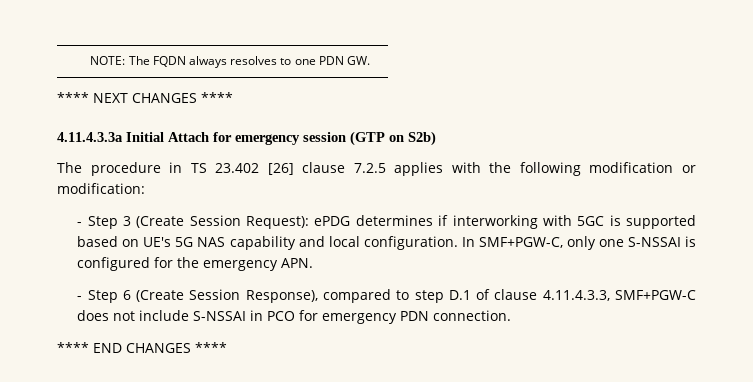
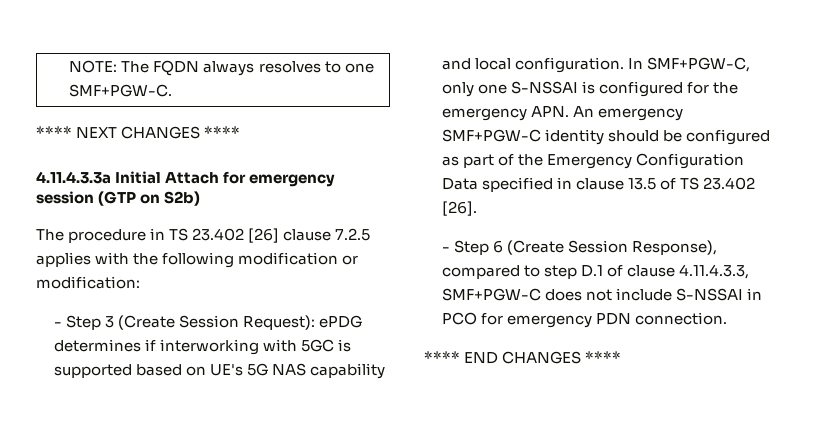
- NOTE: The FQDN always resolves to one PDN GW.
+ NOTE: The FQDN always resolves to one SMF+PGW-C.
- In SMF+PGW-C, only one S-NSSAI is configured for the emergency APN.
+ In SMF+PGW-C, only one S-NSSAI is configured for the emergency APN. An emergency SMF+PGW-C identity should be configured as part of the Emergency Configuration Data specified in clause 13.5 of TS 23.402 [26].

